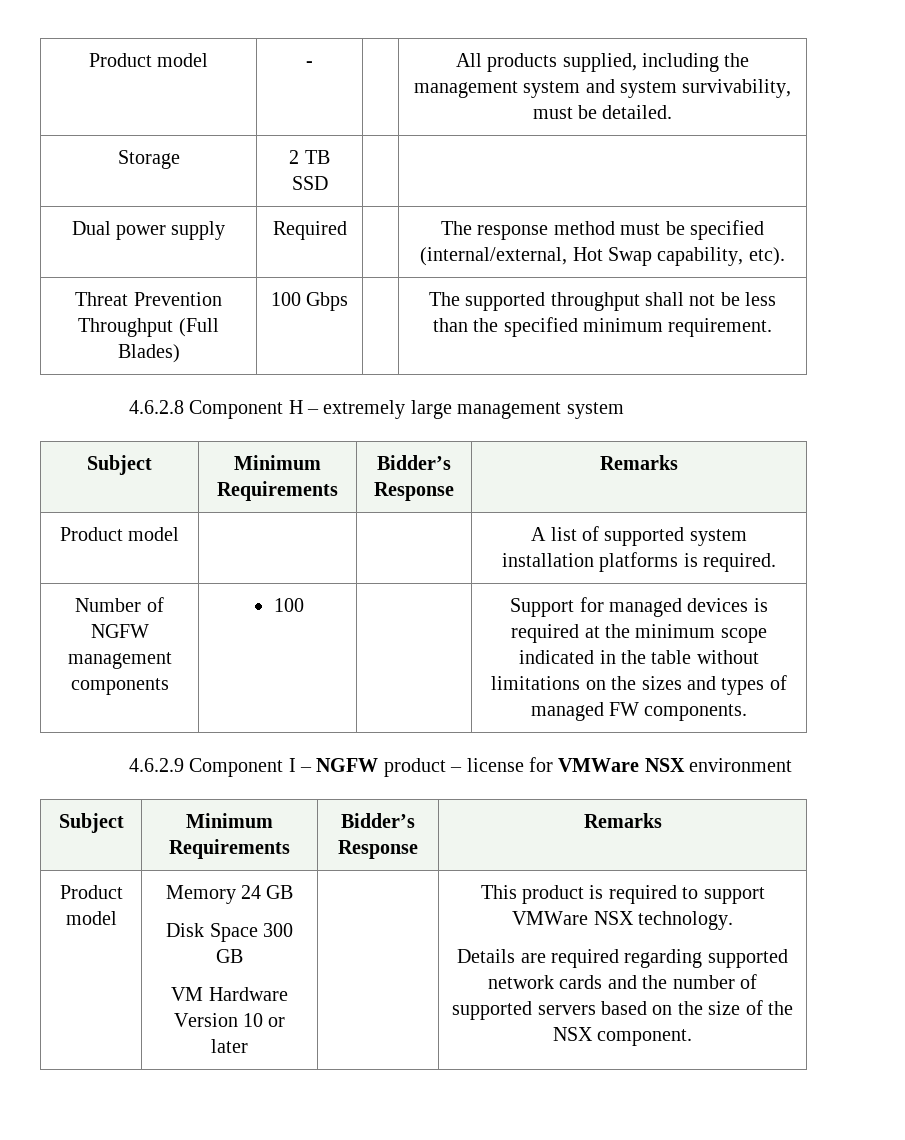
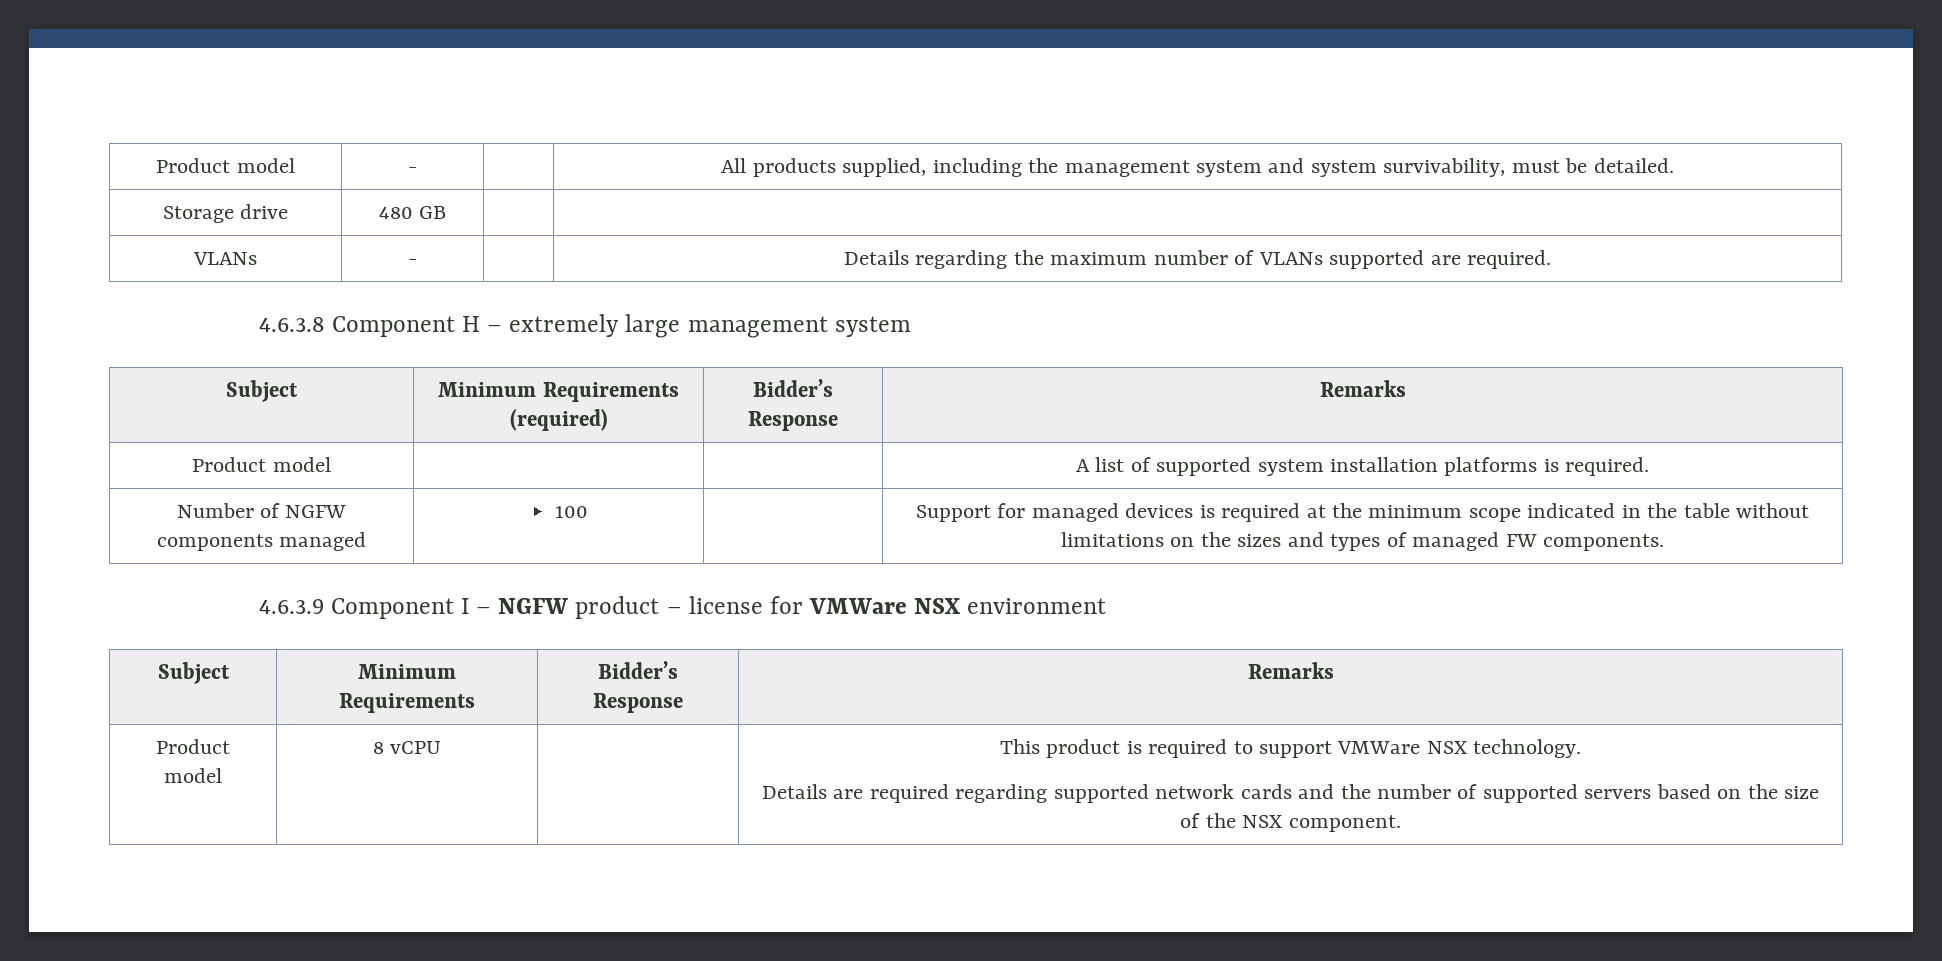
- Storage | 2 TB SSD | |
- Dual power supply | Required | | The response method must be specified (internal/external, Hot Swap capability, etc).
- Threat Prevention Throughput (Full Blades) | 100 Gbps | | The supported throughput shall not be less than the specified minimum requirement.
- 4.6.2.8 Component H – extremely large management system
- Subject | Minimum Requirements | Bidder’s Response | Remarks
+ Storage drive | 480 GB | |
+ VLANs | - | | Details regarding the maximum number of VLANs supported are required.
+ 4.6.3.8 Component H – extremely large management system
+ Subject | Minimum Requirements (required) | Bidder’s Response | Remarks
- Number of NGFW management components | 100 | | Support for managed devices is required at the minimum scope indicated in the table without limitations on the sizes and types of managed FW components.
+ Number of NGFW components managed | 100 | | Support for managed devices is required at the minimum scope indicated in the table without limitations on the sizes and types of managed FW components.
- 4.6.2.9 Component I – NGFW product – license for VMWare NSX environment
+ 4.6.3.9 Component I – NGFW product – license for VMWare NSX environment
- Memory 24 GB
- Disk Space 300 GB
- VM Hardware Version 10 or later
+ 8 vCPU

